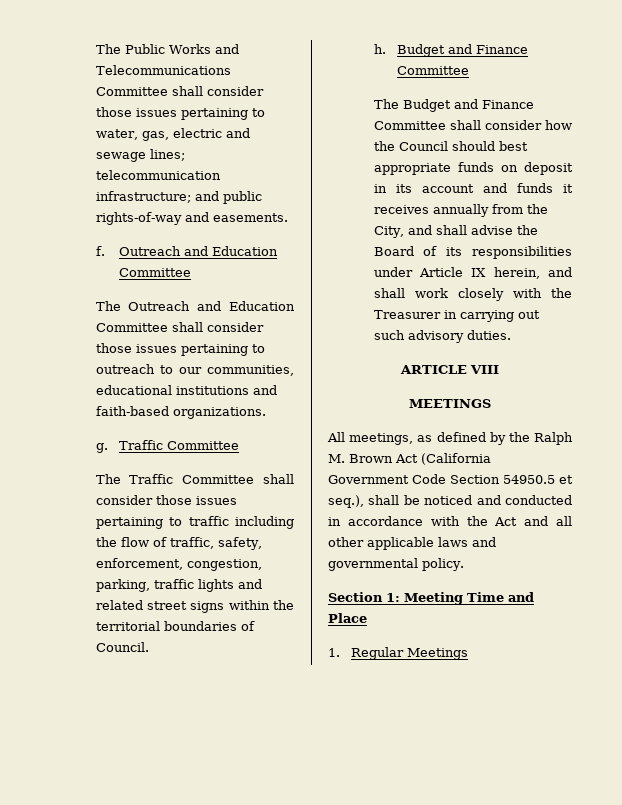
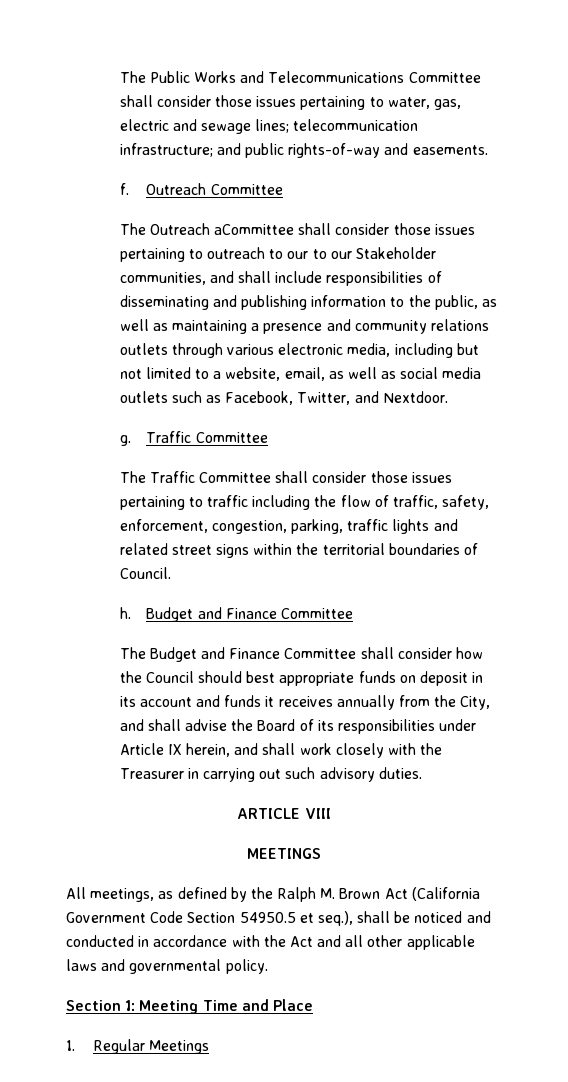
- f. Outreach and Education Committee
+ f. Outreach Committee
- The Outreach and Education Committee shall consider those issues pertaining to outreach to our communities, educational institutions and faith-based organizations.
+ The Outreach aCommittee shall consider those issues pertaining to outreach to our to our Stakeholder communities, and shall include responsibilities of disseminating and publishing information to the public, as well as maintaining a presence and community relations outlets through various electronic media, including but not limited to a website, email, as well as social media outlets such as Facebook, Twitter, and Nextdoor.

